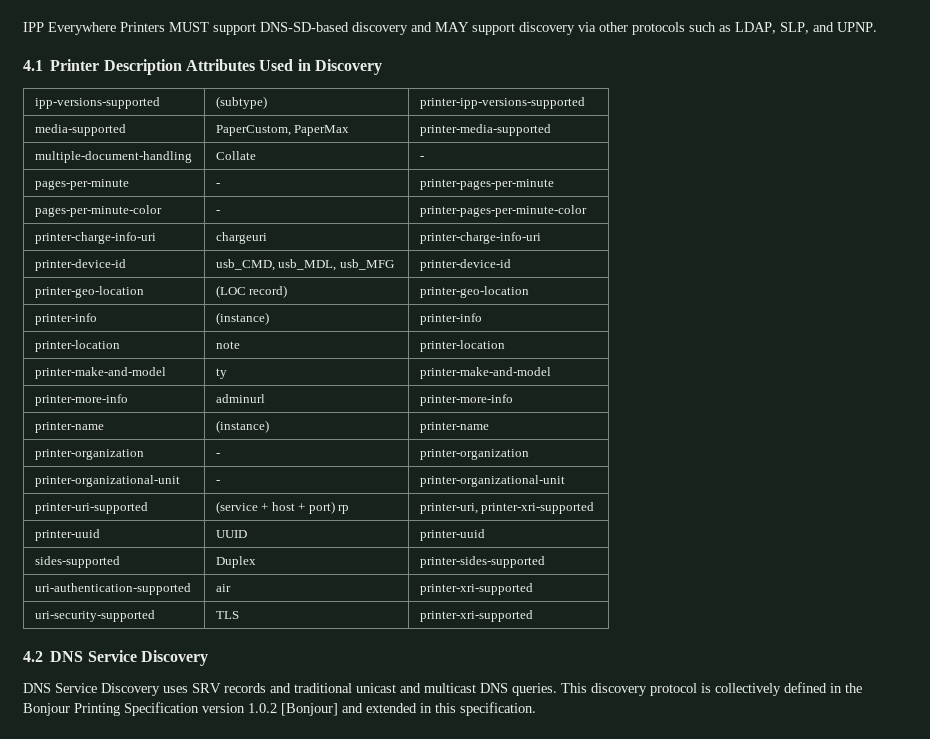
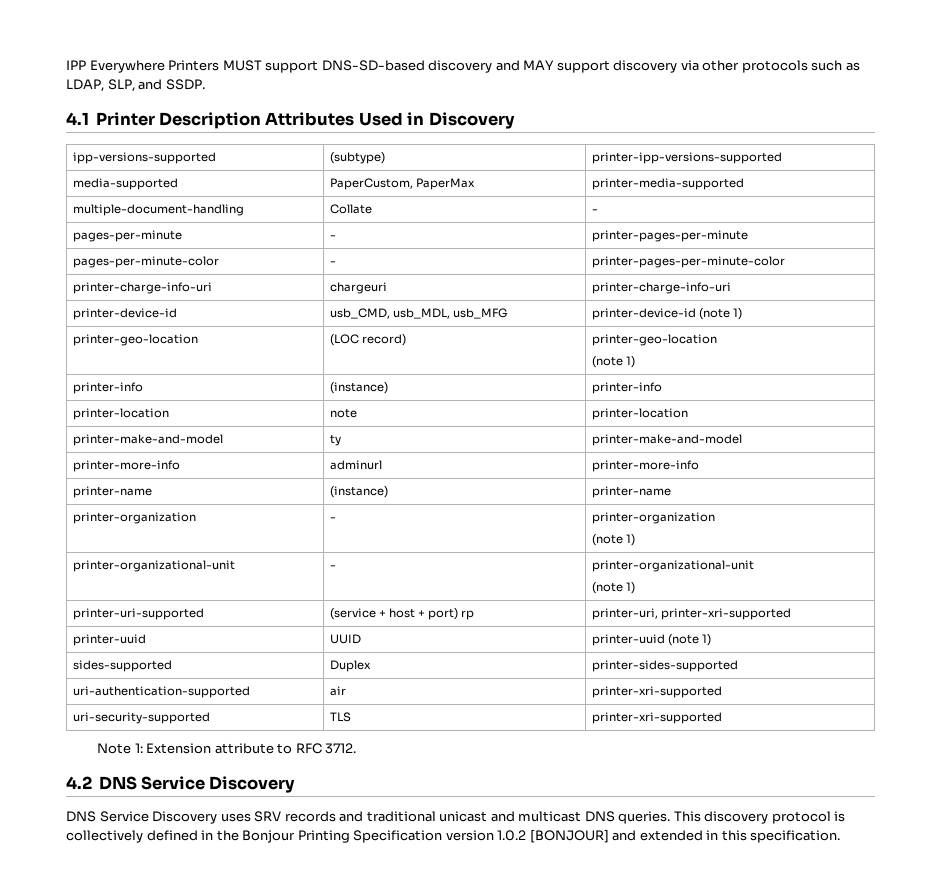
- IPP Everywhere Printers MUST support DNS-SD-based discovery and MAY support discovery via other protocols such as LDAP, SLP, and UPNP.
+ IPP Everywhere Printers MUST support DNS-SD-based discovery and MAY support discovery via other protocols such as LDAP, SLP, and SSDP.
- printer-device-id | usb_CMD, usb_MDL, usb_MFG | printer-device-id
+ printer-device-id | usb_CMD, usb_MDL, usb_MFG | printer-device-id (note 1)
  printer-geo-location | (LOC record) | printer-geo-location
+ (note 1)
  printer-organization | - | printer-organization
+ (note 1)
  printer-organizational-unit | - | printer-organizational-unit
+ (note 1)
- printer-uuid | UUID | printer-uuid
+ printer-uuid | UUID | printer-uuid (note 1)
+ Note 1: Extension attribute to RFC 3712.
- This discovery protocol is collectively defined in the Bonjour Printing Specification version 1.0.2 [Bonjour] and extended in this specification.
+ This discovery protocol is collectively defined in the Bonjour Printing Specification version 1.0.2 [BONJOUR] and extended in this specification.

